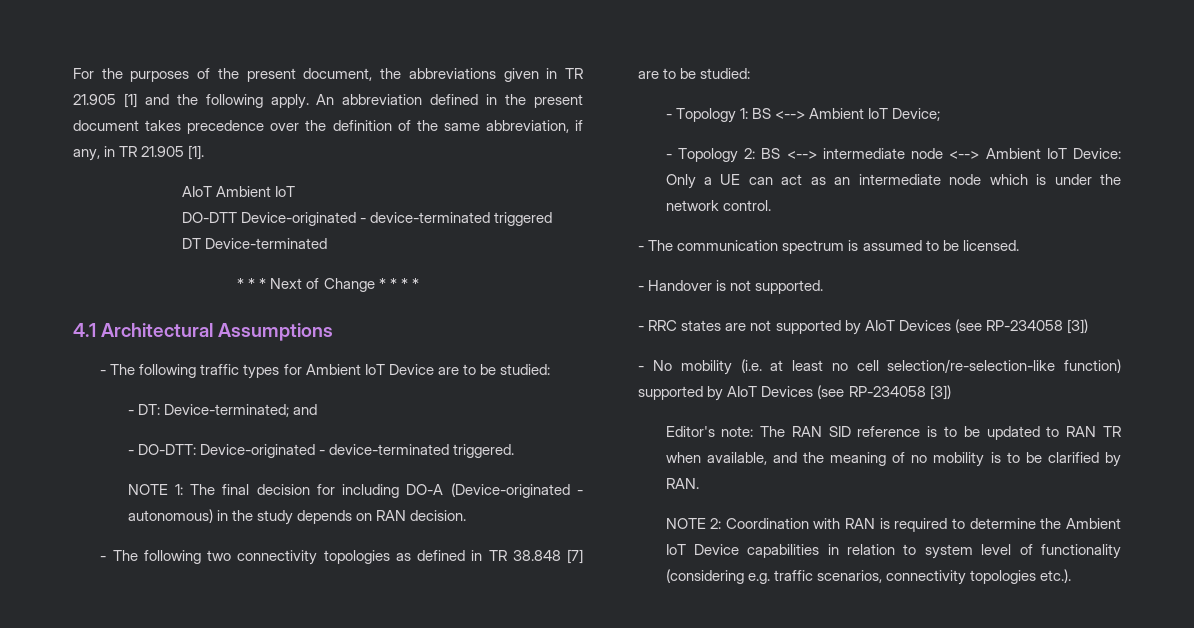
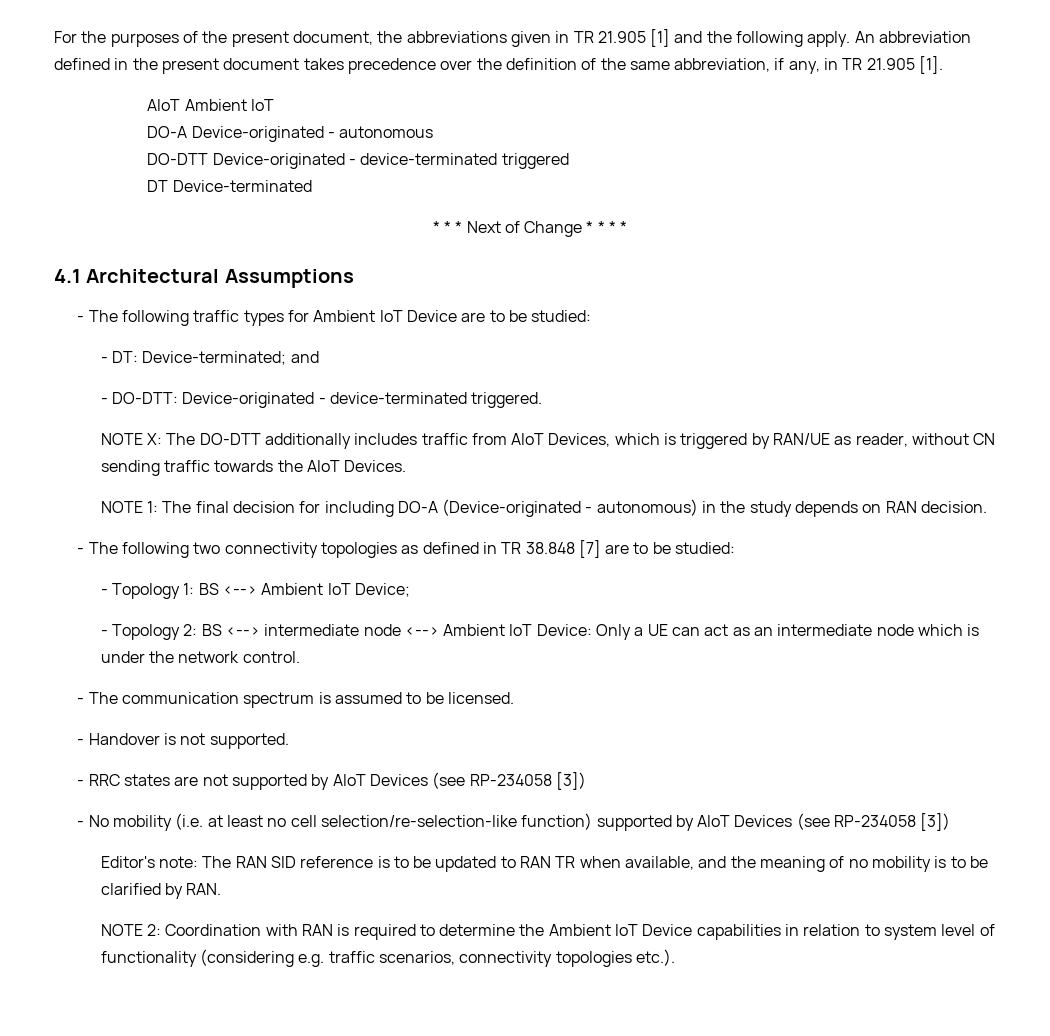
+ DO-A Device-originated - autonomous
+ NOTE X: The DO-DTT additionally includes traffic from AIoT Devices, which is triggered by RAN/UE as reader, without CN sending traffic towards the AIoT Devices.

